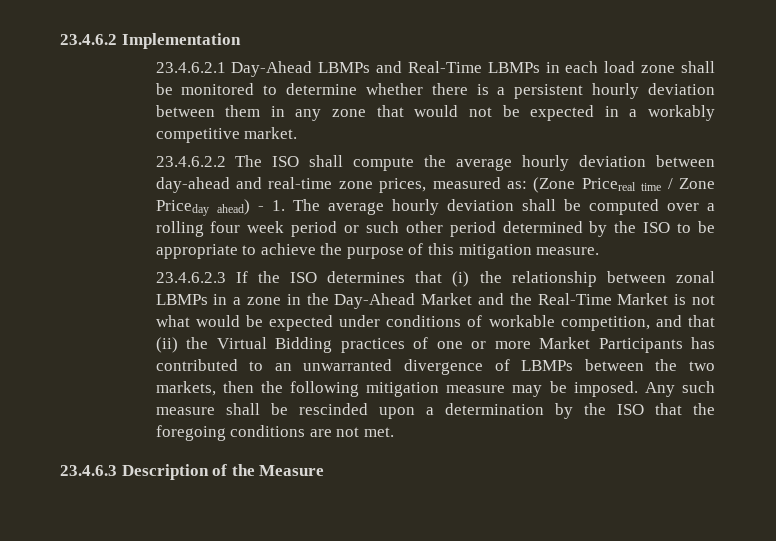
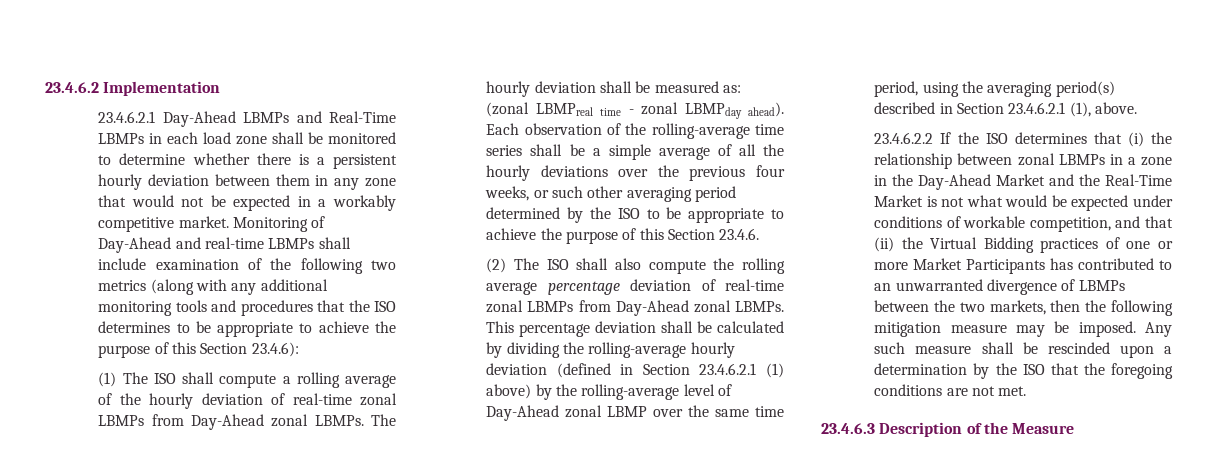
- 23.4.6.2.1 Day-Ahead LBMPs and Real-Time LBMPs in each load zone shall be monitored to determine whether there is a persistent hourly deviation between them in any zone that would not be expected in a workably competitive market.
- 23.4.6.2.2 The ISO shall compute the average hourly deviation between day-ahead and real-time zone prices, measured as: (Zone Pricereal time / Zone Priceday ahead) - 1. The average hourly deviation shall be computed over a rolling four week period or such other period determined by the ISO to be appropriate to achieve the purpose of this mitigation measure.
- 23.4.6.2.3 If the ISO determines that (i) the relationship between zonal LBMPs in a zone in the Day-Ahead Market and the Real-Time Market is not what would be expected under conditions of workable competition, and that (ii) the Virtual Bidding practices of one or more Market Participants has contributed to an unwarranted divergence of LBMPs between the two markets, then the following mitigation measure may be imposed.
+ 23.4.6.2.1 Day-Ahead LBMPs and Real-Time LBMPs in each load zone shall be monitored to determine whether there is a persistent hourly deviation between them in any zone that would not be expected in a workably competitive market. Monitoring of Day-Ahead and real-time LBMPs shall include examination of the following two metrics (along with any additional monitoring tools and procedures that the ISO determines to be appropriate to achieve the purpose of this Section 23.4.6):
+ (1) The ISO shall compute a rolling average of the hourly deviation of real-time zonal LBMPs from Day-Ahead zonal LBMPs. The hourly deviation shall be measured as: (zonal LBMPreal time - zonal LBMPday ahead). Each observation of the rolling-average time series shall be a simple average of all the hourly deviations over the previous four weeks, or such other averaging period determined by the ISO to be appropriate to achieve the purpose of this Section 23.4.6.
+ (2) The ISO shall also compute the rolling average percentage deviation of real-time zonal LBMPs from Day-Ahead zonal LBMPs. This percentage deviation shall be calculated by dividing the rolling-average hourly deviation (defined in Section 23.4.6.2.1 (1) above) by the rolling-average level of Day-Ahead zonal LBMP over the same time period, using the averaging period(s) described in Section 23.4.6.2.1 (1), above.
+ 23.4.6.2.2 If the ISO determines that (i) the relationship between zonal LBMPs in a zone in the Day-Ahead Market and the Real-Time Market is not what would be expected under conditions of workable competition, and that (ii) the Virtual Bidding practices of one or more Market Participants has contributed to an unwarranted divergence of LBMPs between the two markets, then the following mitigation measure may be imposed.

